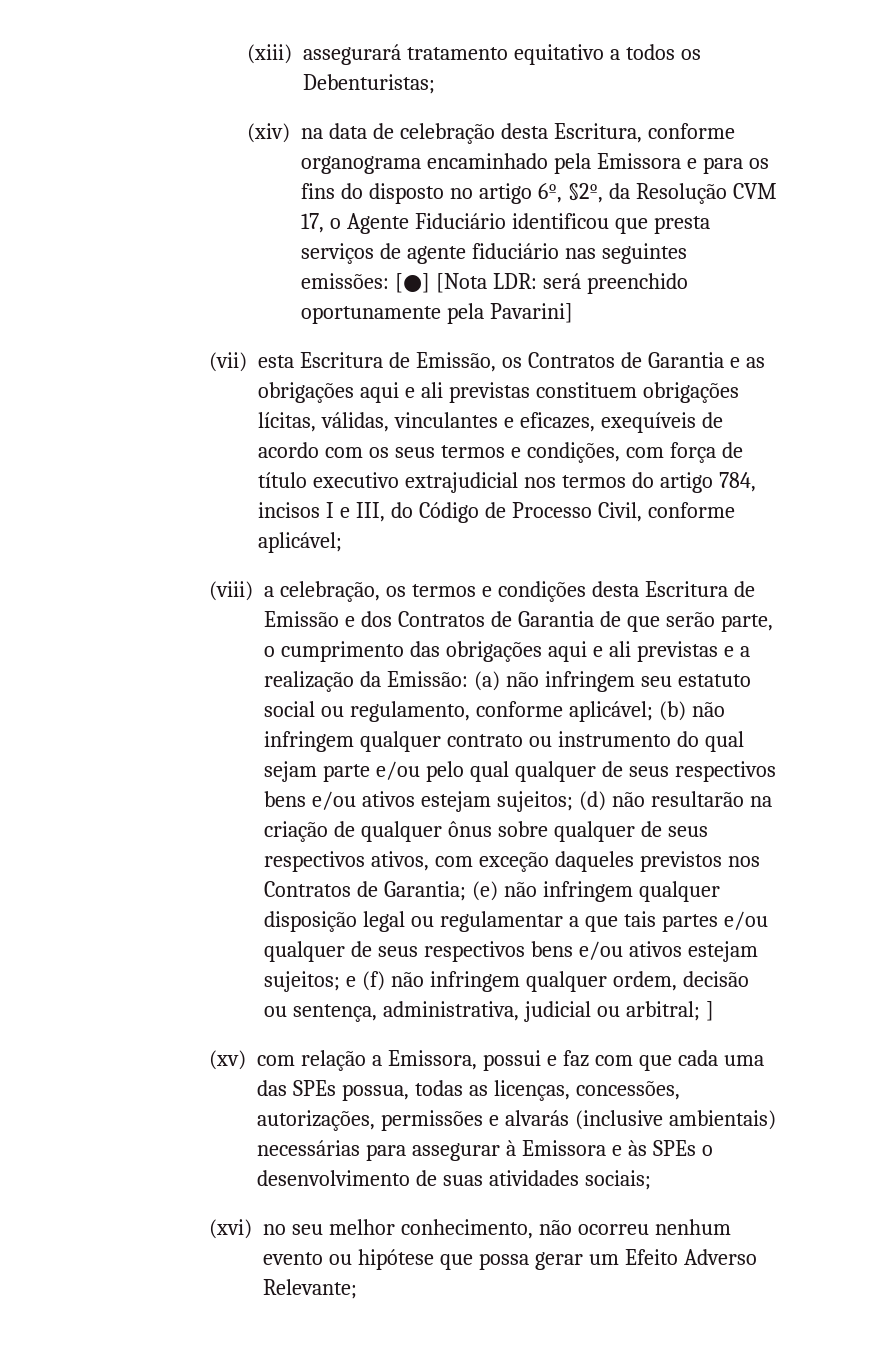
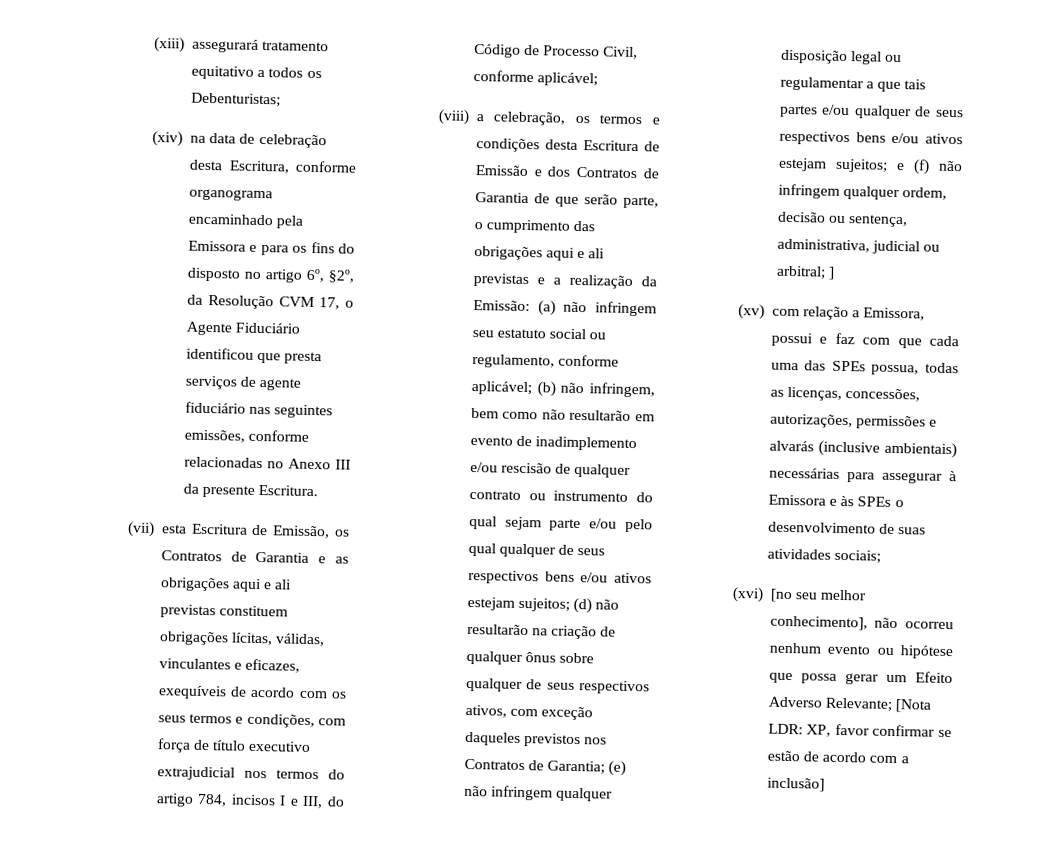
- (xiv) na data de celebração desta Escritura, conforme organograma encaminhado pela Emissora e para os fins do disposto no artigo 6º, §2º, da Resolução CVM 17, o Agente Fiduciário identificou que presta serviços de agente fiduciário nas seguintes emissões: [●] [Nota LDR: será preenchido oportunamente pela Pavarini]
+ (xiv) na data de celebração desta Escritura, conforme organograma encaminhado pela Emissora e para os fins do disposto no artigo 6º, §2º, da Resolução CVM 17, o Agente Fiduciário identificou que presta serviços de agente fiduciário nas seguintes emissões, conforme relacionadas no Anexo III da presente Escritura.
- (b) não infringem qualquer contrato ou instrumento do qual sejam parte e/ou pelo qual qualquer de seus respectivos bens e/ou ativos estejam sujeitos;
+ (b) não infringem, bem como não resultarão em evento de inadimplemento e/ou rescisão de qualquer contrato ou instrumento do qual sejam parte e/ou pelo qual qualquer de seus respectivos bens e/ou ativos estejam sujeitos;
- (xvi) no seu melhor conhecimento, não ocorreu nenhum evento ou hipótese que possa gerar um Efeito Adverso Relevante;
+ (xvi) [no seu melhor conhecimento], não ocorreu nenhum evento ou hipótese que possa gerar um Efeito Adverso Relevante; [Nota LDR: XP, favor confirmar se estão de acordo com a inclusão]

